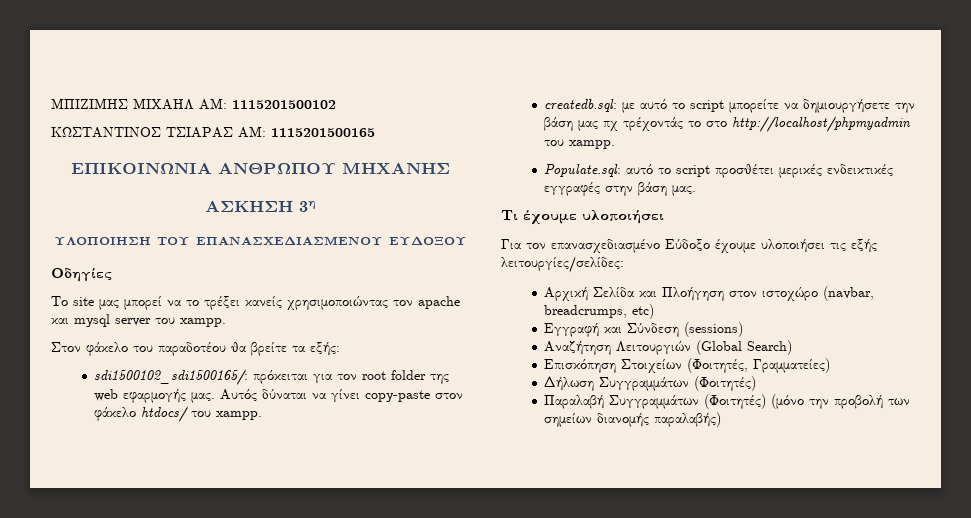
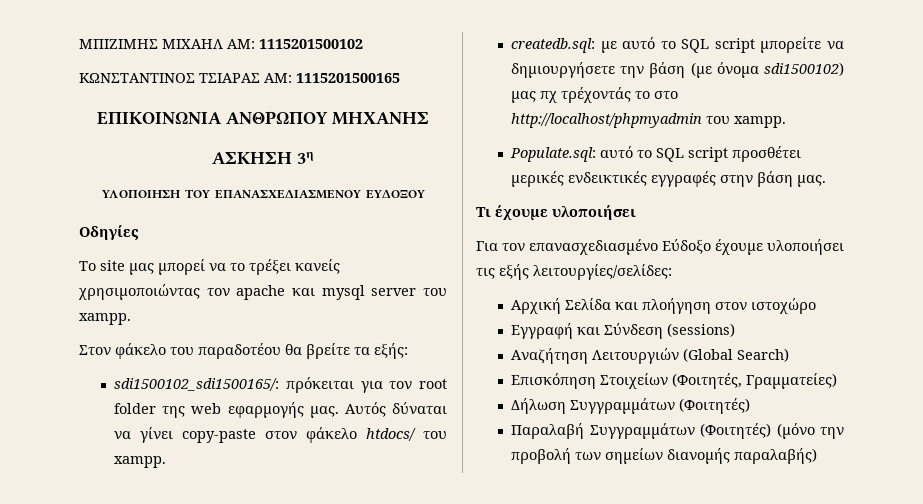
- ΚΩΣΤΑΝΤΙΝΟΣ ΤΣΙΑΡΑΣ ΑΜ: 1115201500165
+ ΚΩΝΣΤΑΝΤΙΝΟΣ ΤΣΙΑΡΑΣ ΑΜ: 1115201500165
- createdb.sql: με αυτό το script μπορείτε να δημιουργήσετε την βάση μας πχ τρέχοντάς το στο http://localhost/phpmyadmin του xampp.
+ createdb.sql: με αυτό το SQL script μπορείτε να δημιουργήσετε την βάση (με όνομα sdi1500102) μας πχ τρέχοντάς το στο http://localhost/phpmyadmin του xampp.
- Populate.sql: αυτό το script προσθέτει μερικές ενδεικτικές εγγραφές στην βάση μας.
+ Populate.sql: αυτό το SQL script προσθέτει μερικές ενδεικτικές εγγραφές στην βάση μας.
- Αρχική Σελίδα και Πλοήγηση στον ιστοχώρο (navbar, breadcrumps, etc)
+ Αρχική Σελίδα και πλοήγηση στον ιστοχώρο

